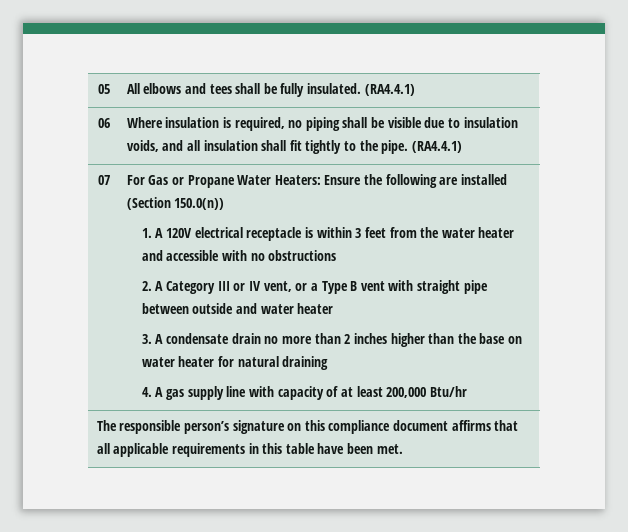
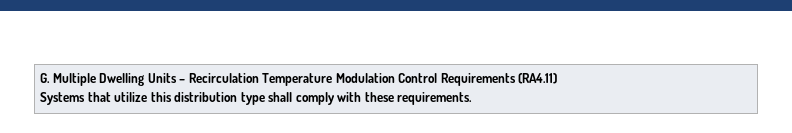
- 05 | All elbows and tees shall be fully insulated. (RA4.4.1)
- 06 | Where insulation is required, no piping shall be visible due to insulation voids, and all insulation shall fit tightly to the pipe. (RA4.4.1)
- 07 | For Gas or Propane Water Heaters: Ensure the following are installed (Section 150.0(n))
- 1. A 120V electrical receptacle is within 3 feet from the water heater and accessible with no obstructions
- 2. A Category III or IV vent, or a Type B vent with straight pipe between outside and water heater
- 3. A condensate drain no more than 2 inches higher than the base on water heater for natural draining
- 4. A gas supply line with capacity of at least 200,000 Btu/hr
- The responsible person’s signature on this compliance document affirms that all applicable requirements in this table have been met.
+ G. Multiple Dwelling Units – Recirculation Temperature Modulation Control Requirements (RA4.11)
+ Systems that utilize this distribution type shall comply with these requirements.

